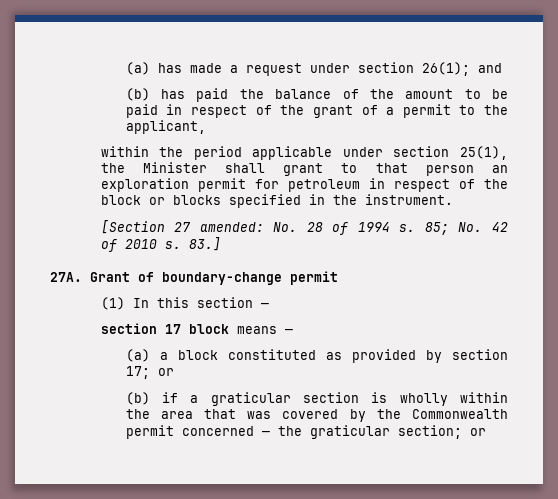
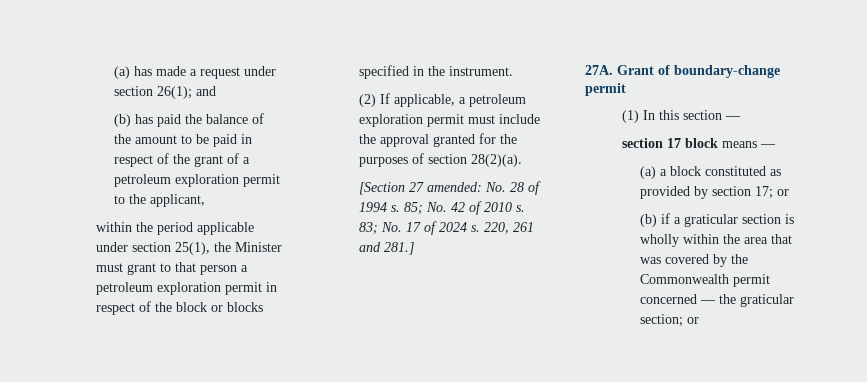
- (b) has paid the balance of the amount to be paid in respect of the grant of a permit to the applicant,
+ (b) has paid the balance of the amount to be paid in respect of the grant of a petroleum exploration permit to the applicant,
- within the period applicable under section 25(1), the Minister shall grant to that person an exploration permit for petroleum in respect of the block or blocks specified in the instrument.
+ within the period applicable under section 25(1), the Minister must grant to that person a petroleum exploration permit in respect of the block or blocks specified in the instrument.
+ (2) If applicable, a petroleum exploration permit must include the approval granted for the purposes of section 28(2)(a).
- 83.]
+ 83; No. 17 of 2024 s. 220, 261 and 281.]

